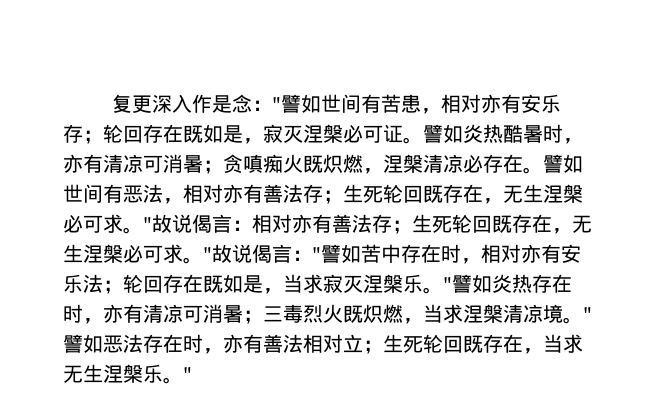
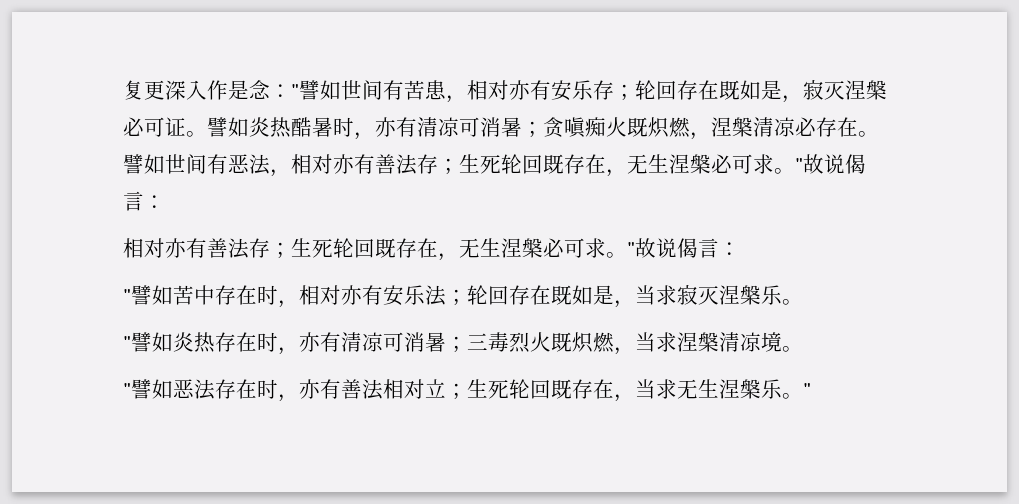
- 譬如世间有恶法，相对亦有善法存；生死轮回既存在，无生涅槃必可求。"故说偈言：相对亦有善法存；生死轮回既存在，无生涅槃必可求。"故说偈言："譬如苦中存在时，相对亦有安乐法；
+ 譬如世间有恶法，相对亦有善法存；生死轮回既存在，无生涅槃必可求。"故说偈言：
+ 相对亦有善法存；生死轮回既存在，无生涅槃必可求。"故说偈言：
+ "譬如苦中存在时，相对亦有安乐法；
- 轮回存在既如是，当求寂灭涅槃乐。"譬如炎热存在时，亦有清凉可消暑；
+ 轮回存在既如是，当求寂灭涅槃乐。
+ "譬如炎热存在时，亦有清凉可消暑；
- 三毒烈火既炽燃，当求涅槃清凉境。"譬如恶法存在时，亦有善法相对立；
+ 三毒烈火既炽燃，当求涅槃清凉境。
+ "譬如恶法存在时，亦有善法相对立；

